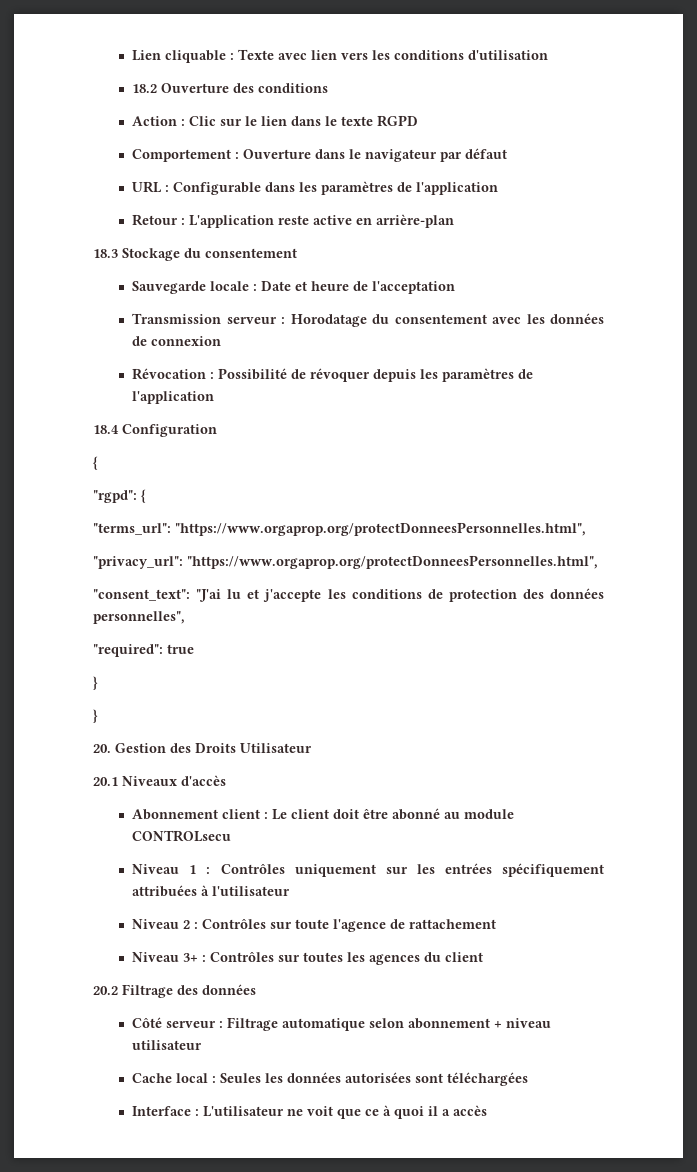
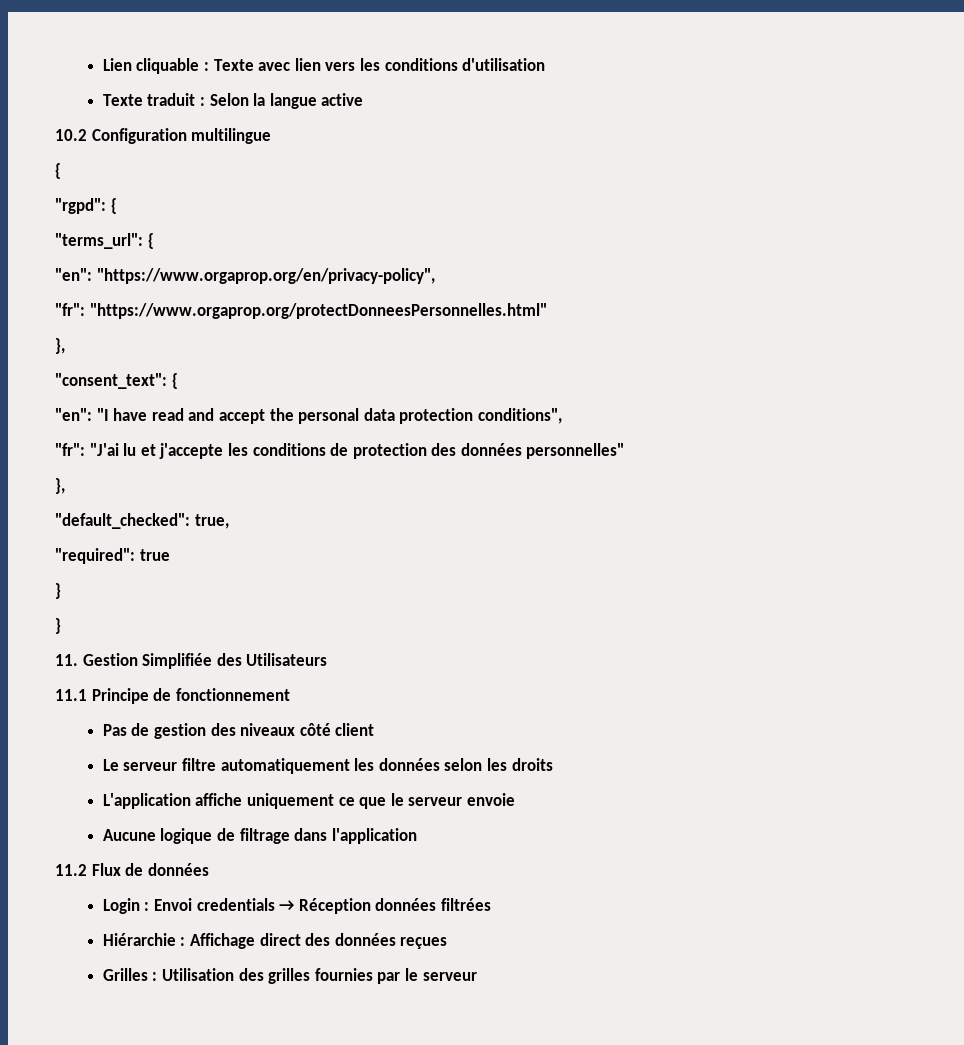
- 18.2 Ouverture des conditions
- Action : Clic sur le lien dans le texte RGPD
- Comportement : Ouverture dans le navigateur par défaut
- URL : Configurable dans les paramètres de l'application
- Retour : L'application reste active en arrière-plan
- 18.3 Stockage du consentement
- Sauvegarde locale : Date et heure de l'acceptation
- Transmission serveur : Horodatage du consentement avec les données de connexion
- Révocation : Possibilité de révoquer depuis les paramètres de l'application
- 18.4 Configuration
+ Texte traduit : Selon la langue active
+ 10.2 Configuration multilingue
- "terms_url": "https://www.orgaprop.org/protectDonneesPersonnelles.html",
- "privacy_url": "https://www.orgaprop.org/protectDonneesPersonnelles.html",
- "consent_text": "J'ai lu et j'accepte les conditions de protection des données personnelles",
+ "terms_url": {
+ "en": "https://www.orgaprop.org/en/privacy-policy",
+ "fr": "https://www.orgaprop.org/protectDonneesPersonnelles.html"
+ },
+ "consent_text": {
+ "en": "I have read and accept the personal data protection conditions",
+ "fr": "J'ai lu et j'accepte les conditions de protection des données personnelles"
+ },
+ "default_checked": true,
- 20. Gestion des Droits Utilisateur
- 20.1 Niveaux d'accès
- Abonnement client : Le client doit être abonné au module CONTROLsecu
- Niveau 1 : Contrôles uniquement sur les entrées spécifiquement attribuées à l'utilisateur
- Niveau 2 : Contrôles sur toute l'agence de rattachement
- Niveau 3+ : Contrôles sur toutes les agences du client
- 20.2 Filtrage des données
- Côté serveur : Filtrage automatique selon abonnement + niveau utilisateur
- Cache local : Seules les données autorisées sont téléchargées
- Interface : L'utilisateur ne voit que ce à quoi il a accès
+ 11. Gestion Simplifiée des Utilisateurs
+ 11.1 Principe de fonctionnement
+ Pas de gestion des niveaux côté client
+ Le serveur filtre automatiquement les données selon les droits
+ L'application affiche uniquement ce que le serveur envoie
+ Aucune logique de filtrage dans l'application
+ 11.2 Flux de données
+ Login : Envoi credentials → Réception données filtrées
+ Hiérarchie : Affichage direct des données reçues
+ Grilles : Utilisation des grilles fournies par le serveur

